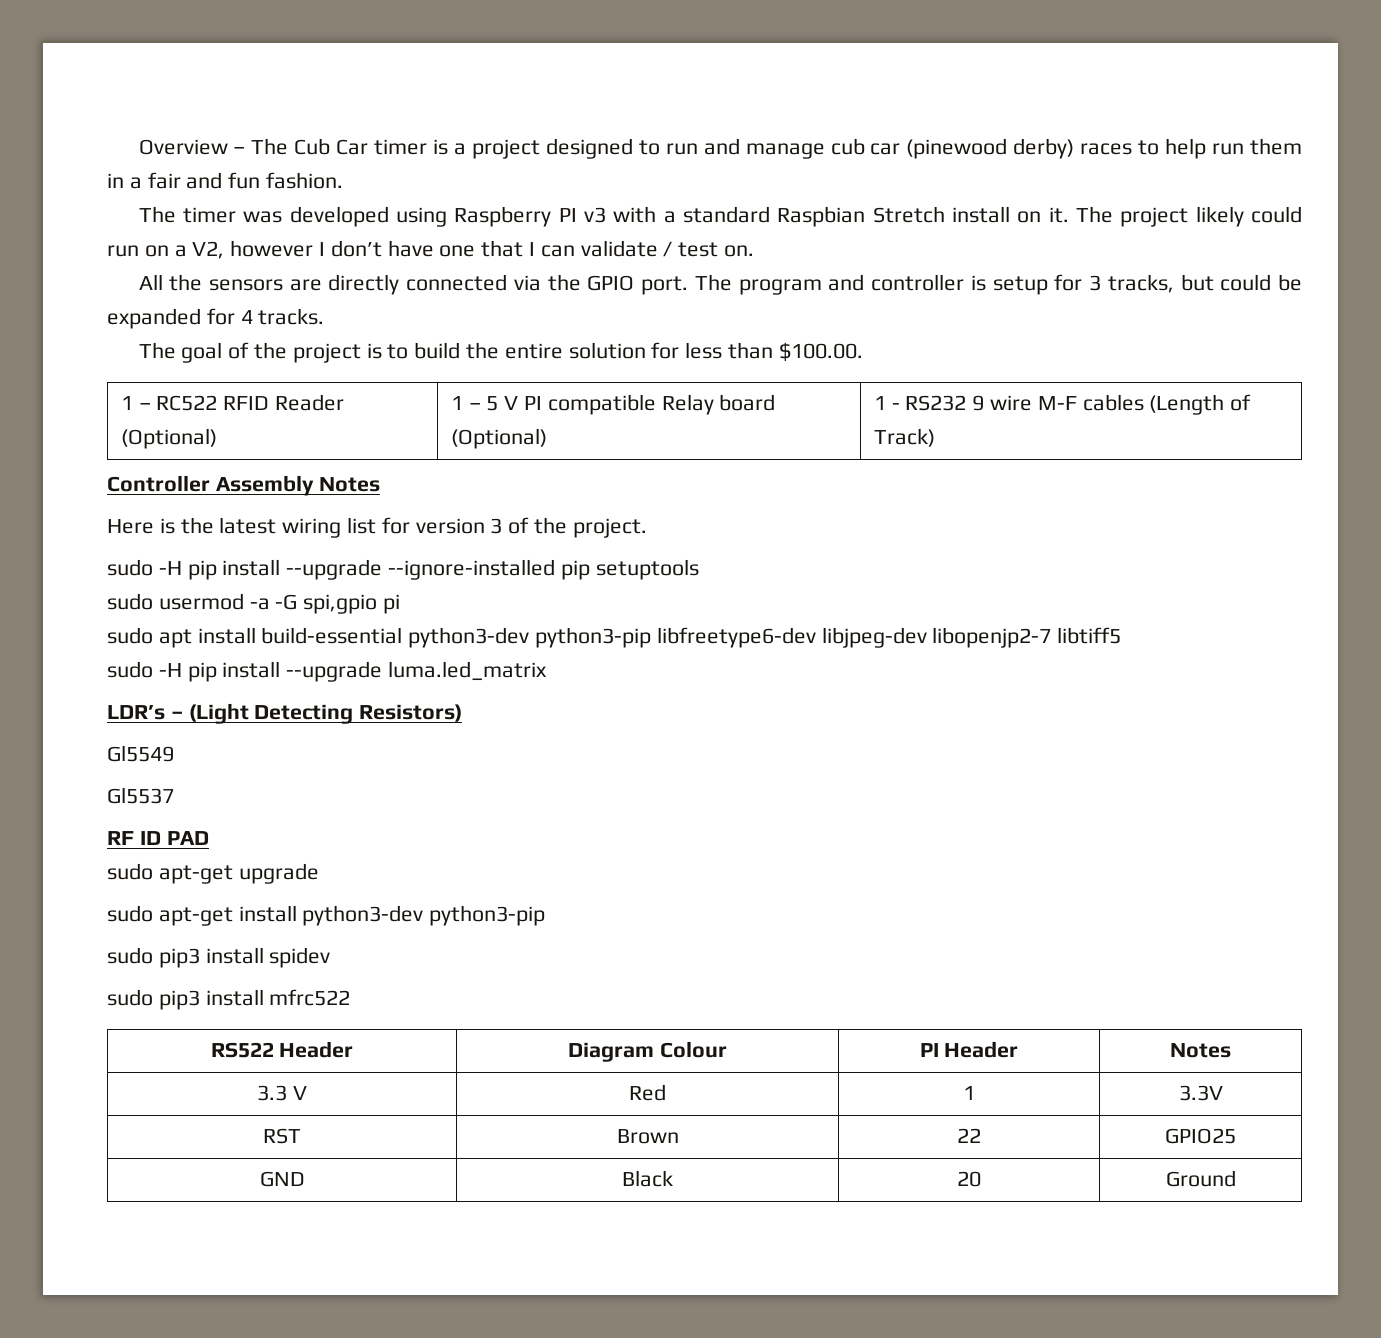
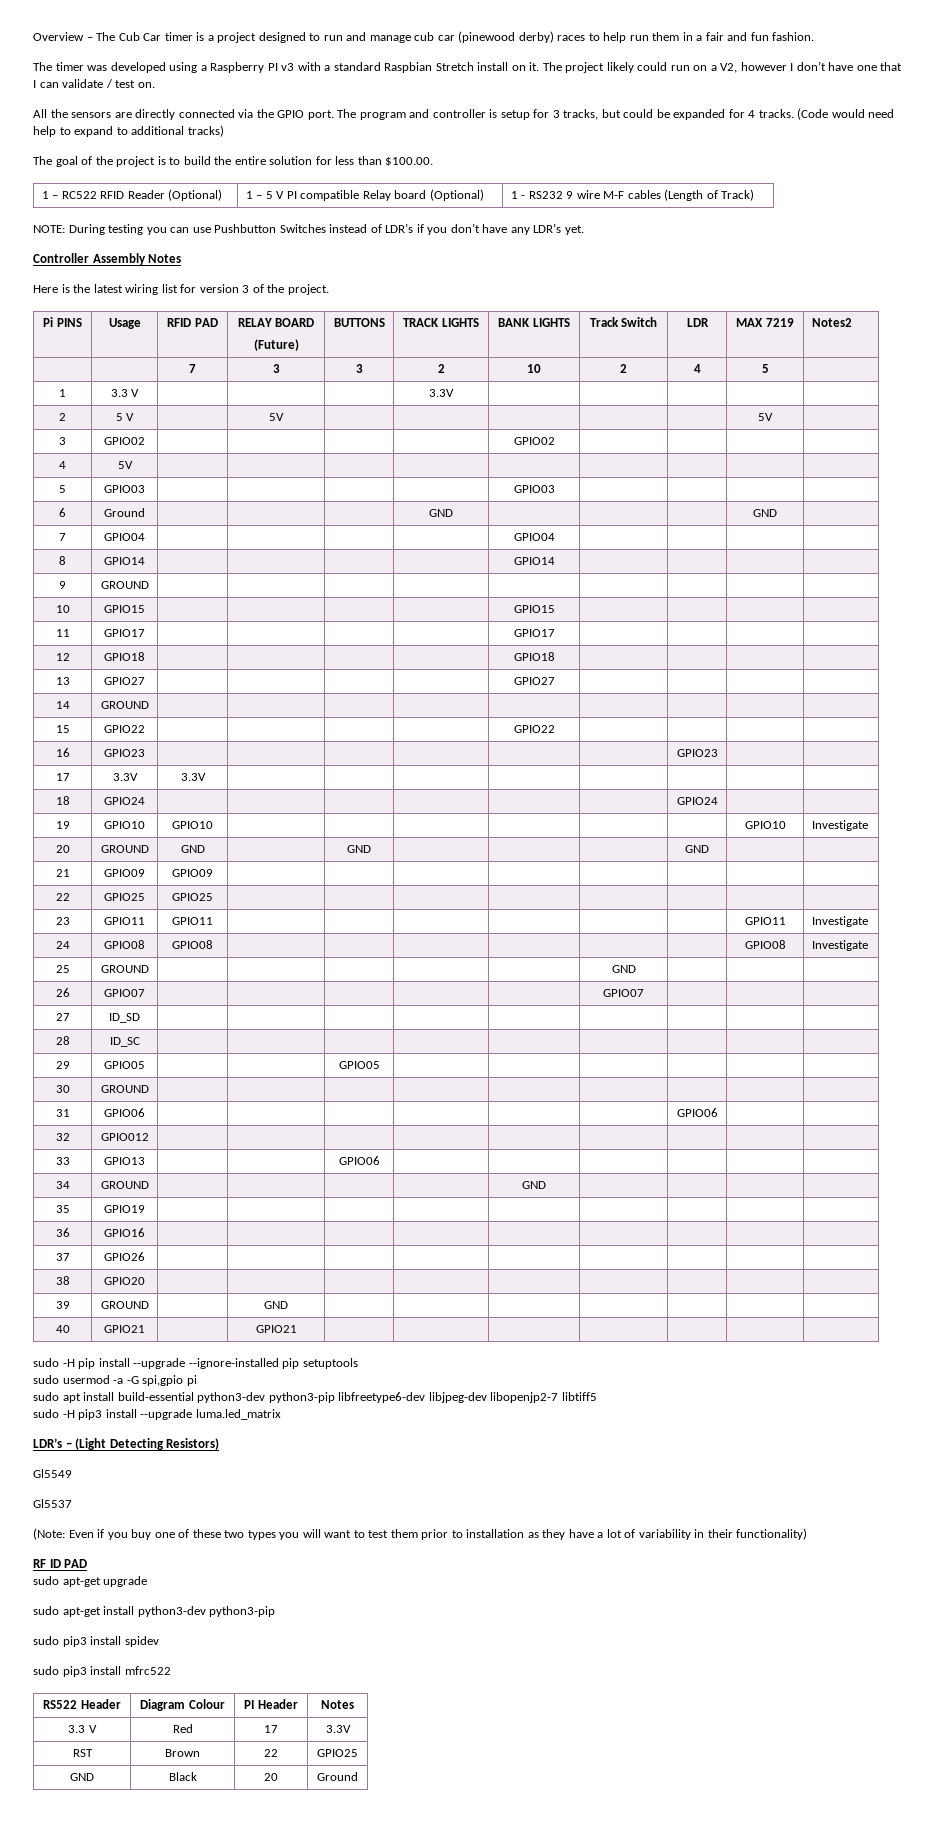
- The timer was developed using Raspberry PI v3 with a standard Raspbian Stretch install on it.
+ The timer was developed using a Raspberry PI v3 with a standard Raspbian Stretch install on it.
+ (Code would need help to expand to additional tracks)
+ NOTE: During testing you can use Pushbutton Switches instead of LDR’s if you don’t have any LDR’s yet.
+ Pi PINS | Usage | RFID PAD | RELAY BOARD
+ (Future) | BUTTONS | TRACK LIGHTS | BANK LIGHTS | Track Switch | LDR | MAX 7219 | Notes2
+ | | 7 | 3 | 3 | 2 | 10 | 2 | 4 | 5 |
+ 1 | 3.3 V | | | | 3.3V | | | | |
+ 2 | 5 V | | 5V | | | | | | 5V |
+ 3 | GPIO02 | | | | | GPIO02 | | | |
+ 4 | 5V | | | | | | | | |
+ 5 | GPIO03 | | | | | GPIO03 | | | |
+ 6 | Ground | | | | GND | | | | GND |
+ 7 | GPIO04 | | | | | GPIO04 | | | |
+ 8 | GPIO14 | | | | | GPIO14 | | | |
+ 9 | GROUND | | | | | | | | |
+ 10 | GPIO15 | | | | | GPIO15 | | | |
+ 11 | GPIO17 | | | | | GPIO17 | | | |
+ 12 | GPIO18 | | | | | GPIO18 | | | |
+ 13 | GPIO27 | | | | | GPIO27 | | | |
+ 14 | GROUND | | | | | | | | |
+ 15 | GPIO22 | | | | | GPIO22 | | | |
+ 16 | GPIO23 | | | | | | | GPIO23 | |
+ 17 | 3.3V | 3.3V | | | | | | | |
+ 18 | GPIO24 | | | | | | | GPIO24 | |
+ 19 | GPIO10 | GPIO10 | | | | | | | GPIO10 | Investigate
+ 20 | GROUND | GND | | GND | | | | GND | |
+ 21 | GPIO09 | GPIO09 | | | | | | | |
+ 22 | GPIO25 | GPIO25 | | | | | | | |
+ 23 | GPIO11 | GPIO11 | | | | | | | GPIO11 | Investigate
+ 24 | GPIO08 | GPIO08 | | | | | | | GPIO08 | Investigate
+ 25 | GROUND | | | | | | GND | | |
+ 26 | GPIO07 | | | | | | GPIO07 | | |
+ 27 | ID_SD | | | | | | | | |
+ 28 | ID_SC | | | | | | | | |
+ 29 | GPIO05 | | | GPIO05 | | | | | |
+ 30 | GROUND | | | | | | | | |
+ 31 | GPIO06 | | | | | | | GPIO06 | |
+ 32 | GPIO012 | | | | | | | | |
+ 33 | GPIO13 | | | GPIO06 | | | | | |
+ 34 | GROUND | | | | | GND | | | |
+ 35 | GPIO19 | | | | | | | | |
+ 36 | GPIO16 | | | | | | | | |
+ 37 | GPIO26 | | | | | | | | |
+ 38 | GPIO20 | | | | | | | | |
+ 39 | GROUND | | GND | | | | | | |
+ 40 | GPIO21 | | GPIO21 | | | | | | |
- sudo -H pip install --upgrade luma.led_matrix
+ sudo -H pip3 install --upgrade luma.led_matrix
+ (Note: Even if you buy one of these two types you will want to test them prior to installation as they have a lot of variability in their functionality)
- 3.3 V | Red | 1 | 3.3V
+ 3.3 V | Red | 17 | 3.3V

